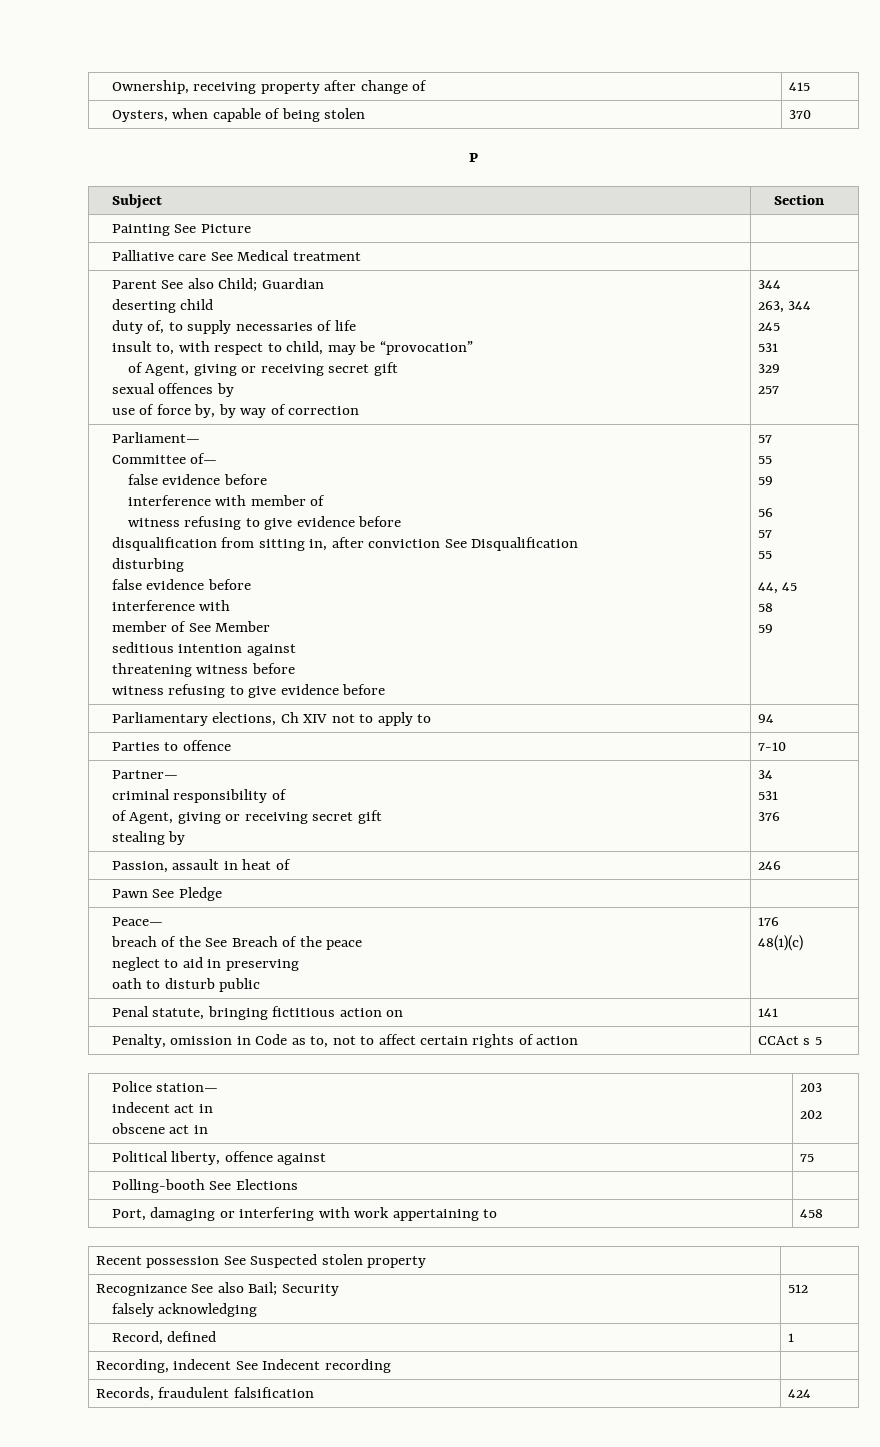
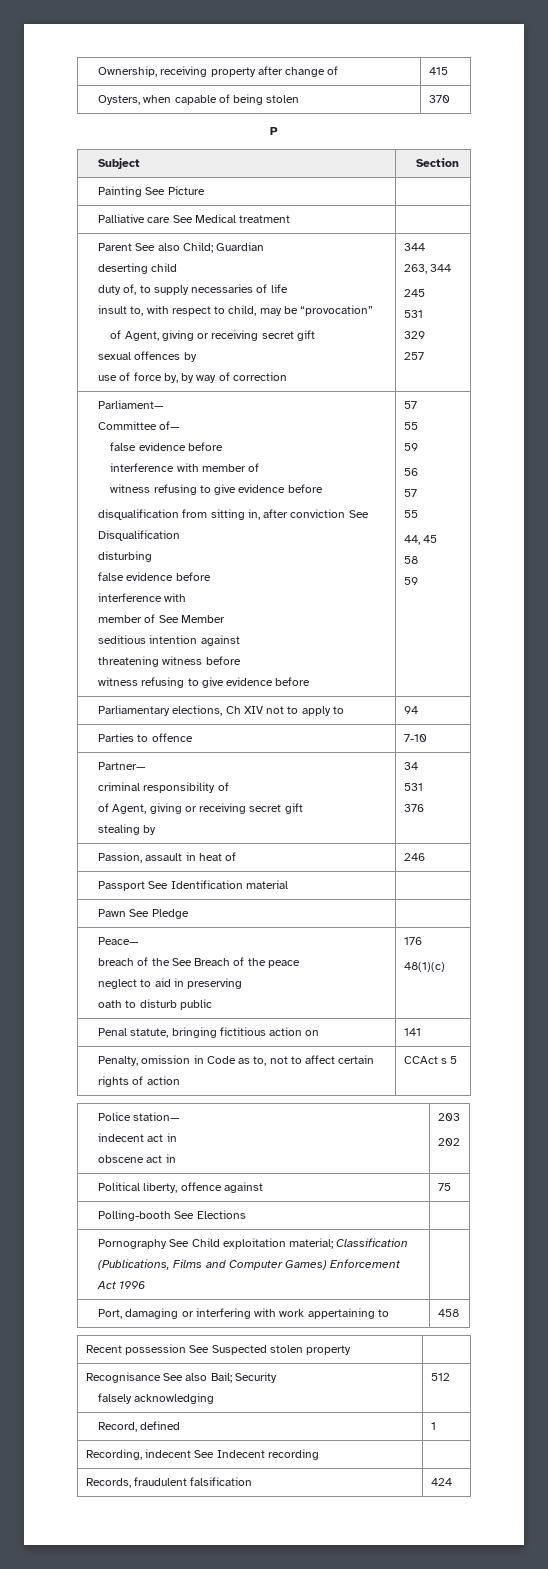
+ Passport See Identification material |
+ Pornography See Child exploitation material; Classification (Publications, Films and Computer Games) Enforcement Act 1996 |
- Recognizance See also Bail; Security
+ Recognisance See also Bail; Security

